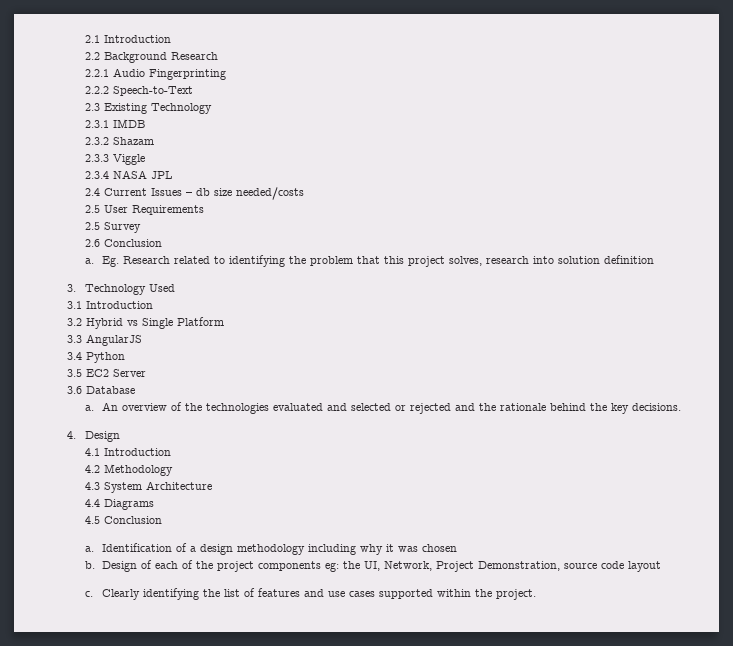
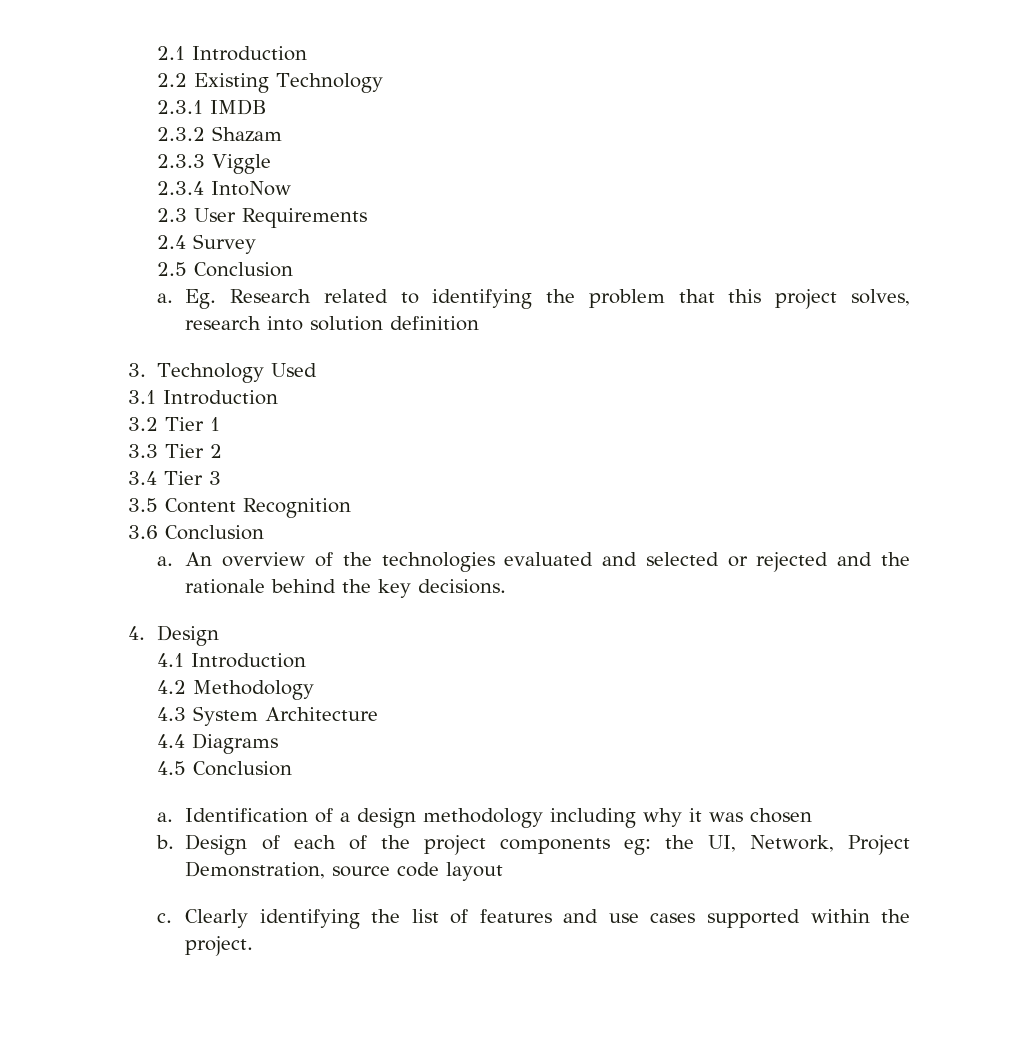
- 2.2 Background Research
- 2.2.1 Audio Fingerprinting
- 2.2.2 Speech-to-Text
- 2.3 Existing Technology
+ 2.2 Existing Technology
- 2.3.4 NASA JPL
- 2.4 Current Issues – db size needed/costs
- 2.5 User Requirements
+ 2.3.4 IntoNow
+ 2.3 User Requirements
- 2.5 Survey
+ 2.4 Survey
- 2.6 Conclusion
+ 2.5 Conclusion
- 3.2 Hybrid vs Single Platform
+ 3.2 Tier 1
- 3.3 AngularJS
+ 3.3 Tier 2
- 3.4 Python
+ 3.4 Tier 3
- 3.5 EC2 Server
+ 3.5 Content Recognition
- 3.6 Database
+ 3.6 Conclusion

